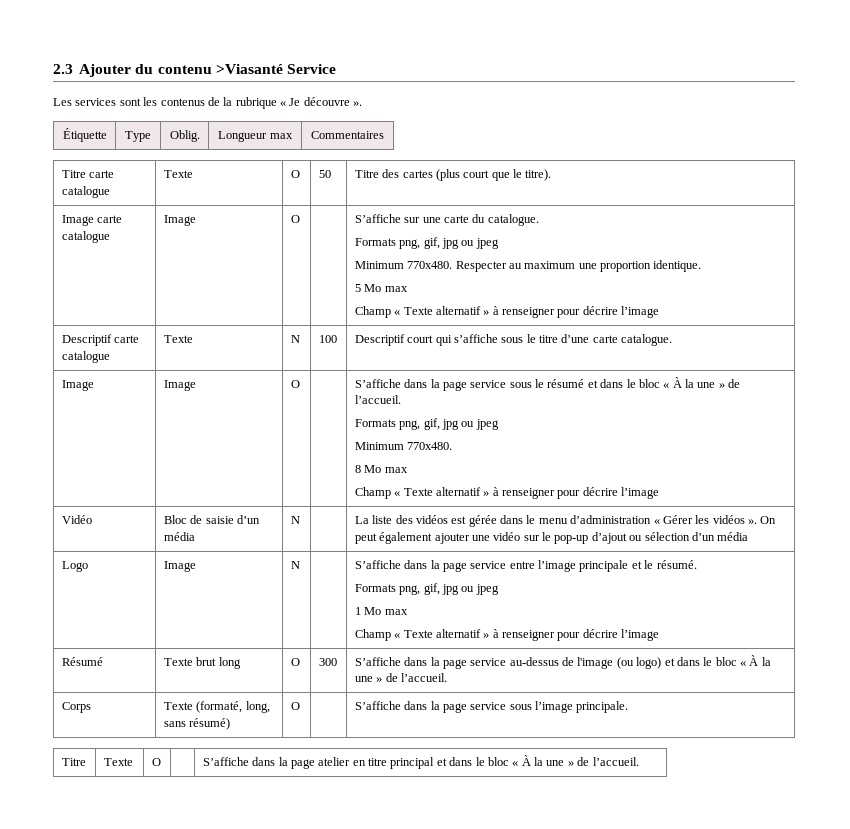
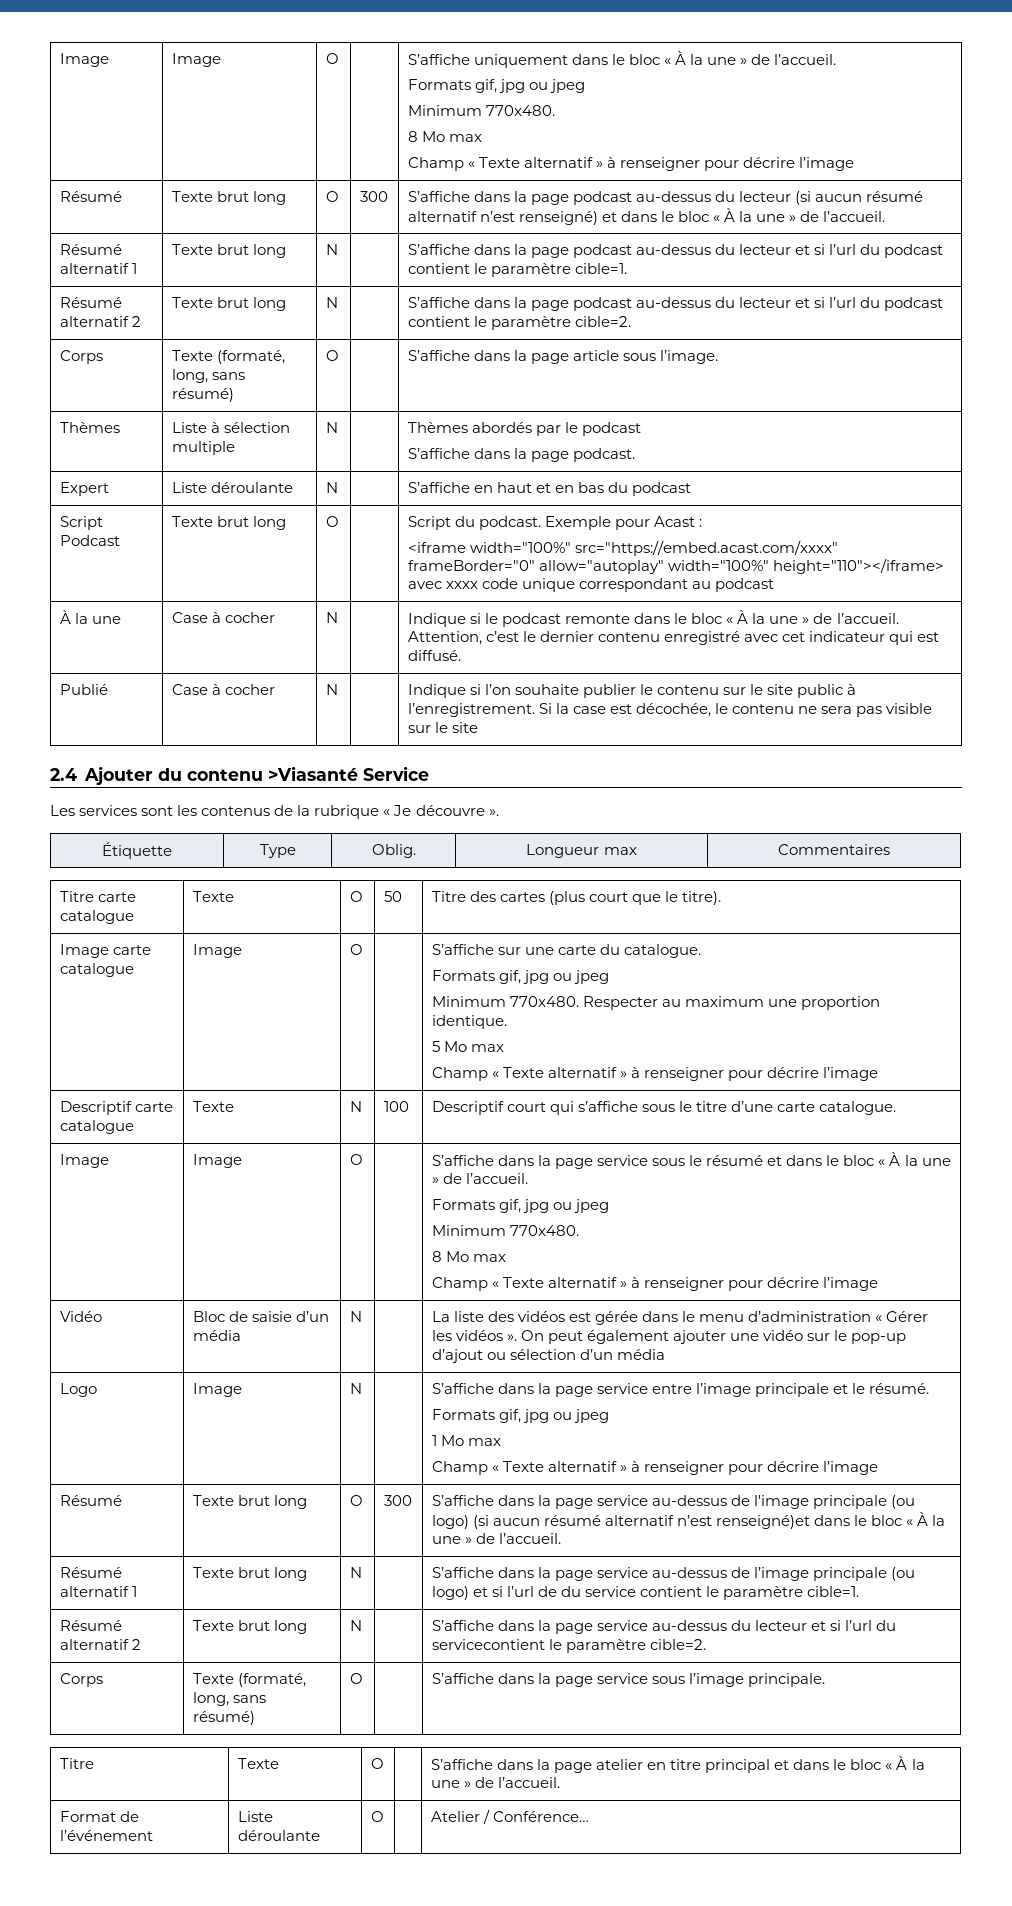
- 2.3 Ajouter du contenu >Viasanté Service
+ Image | Image | O | | S’affiche uniquement dans le bloc « À la une » de l’accueil.
+ Formats gif, jpg ou jpeg
+ Minimum 770x480.
+ 8 Mo max
+ Champ « Texte alternatif » à renseigner pour décrire l’image
+ Résumé | Texte brut long | O | 300 | S’affiche dans la page podcast au-dessus du lecteur (si aucun résumé alternatif n’est renseigné) et dans le bloc « À la une » de l’accueil.
+ Résumé alternatif 1 | Texte brut long | N | | S’affiche dans la page podcast au-dessus du lecteur et si l’url du podcast contient le paramètre cible=1.
+ Résumé alternatif 2 | Texte brut long | N | | S’affiche dans la page podcast au-dessus du lecteur et si l’url du podcast contient le paramètre cible=2.
+ Corps | Texte (formaté, long, sans résumé) | O | | S’affiche dans la page article sous l’image.
+ Thèmes | Liste à sélection multiple | N | | Thèmes abordés par le podcast
+ S’affiche dans la page podcast.
+ Expert | Liste déroulante | N | | S’affiche en haut et en bas du podcast
+ Script Podcast | Texte brut long | O | | Script du podcast. Exemple pour Acast :
+ <iframe width="100%" src="https://embed.acast.com/xxxx" frameBorder="0" allow="autoplay" width="100%" height="110"></iframe> avec xxxx code unique correspondant au podcast
+ À la une | Case à cocher | N | | Indique si le podcast remonte dans le bloc « À la une » de l’accueil. Attention, c’est le dernier contenu enregistré avec cet indicateur qui est diffusé.
+ Publié | Case à cocher | N | | Indique si l’on souhaite publier le contenu sur le site public à l’enregistrement. Si la case est décochée, le contenu ne sera pas visible sur le site
+ 2.4 Ajouter du contenu >Viasanté Service
  Image carte catalogue | Image | O | | S’affiche sur une carte du catalogue.
- Formats png, gif, jpg ou jpeg
+ Formats gif, jpg ou jpeg
  S’affiche dans la page service sous le résumé et dans le bloc « À la une » de l’accueil.
- Formats png, gif, jpg ou jpeg
+ Formats gif, jpg ou jpeg
  Logo | Image | N | | S’affiche dans la page service entre l’image principale et le résumé.
- Formats png, gif, jpg ou jpeg
+ Formats gif, jpg ou jpeg
- Résumé | Texte brut long | O | 300 | S’affiche dans la page service au-dessus de l'image (ou logo) et dans le bloc « À la une » de l’accueil.
+ Résumé | Texte brut long | O | 300 | S’affiche dans la page service au-dessus de l'image principale (ou logo) (si aucun résumé alternatif n’est renseigné)et dans le bloc « À la une » de l’accueil.
+ Résumé alternatif 1 | Texte brut long | N | | S’affiche dans la page service au-dessus de l’image principale (ou logo) et si l’url de du service contient le paramètre cible=1.
+ Résumé alternatif 2 | Texte brut long | N | | S’affiche dans la page service au-dessus du lecteur et si l’url du servicecontient le paramètre cible=2.
+ Format de l’événement | Liste déroulante | O | | Atelier / Conférence…

